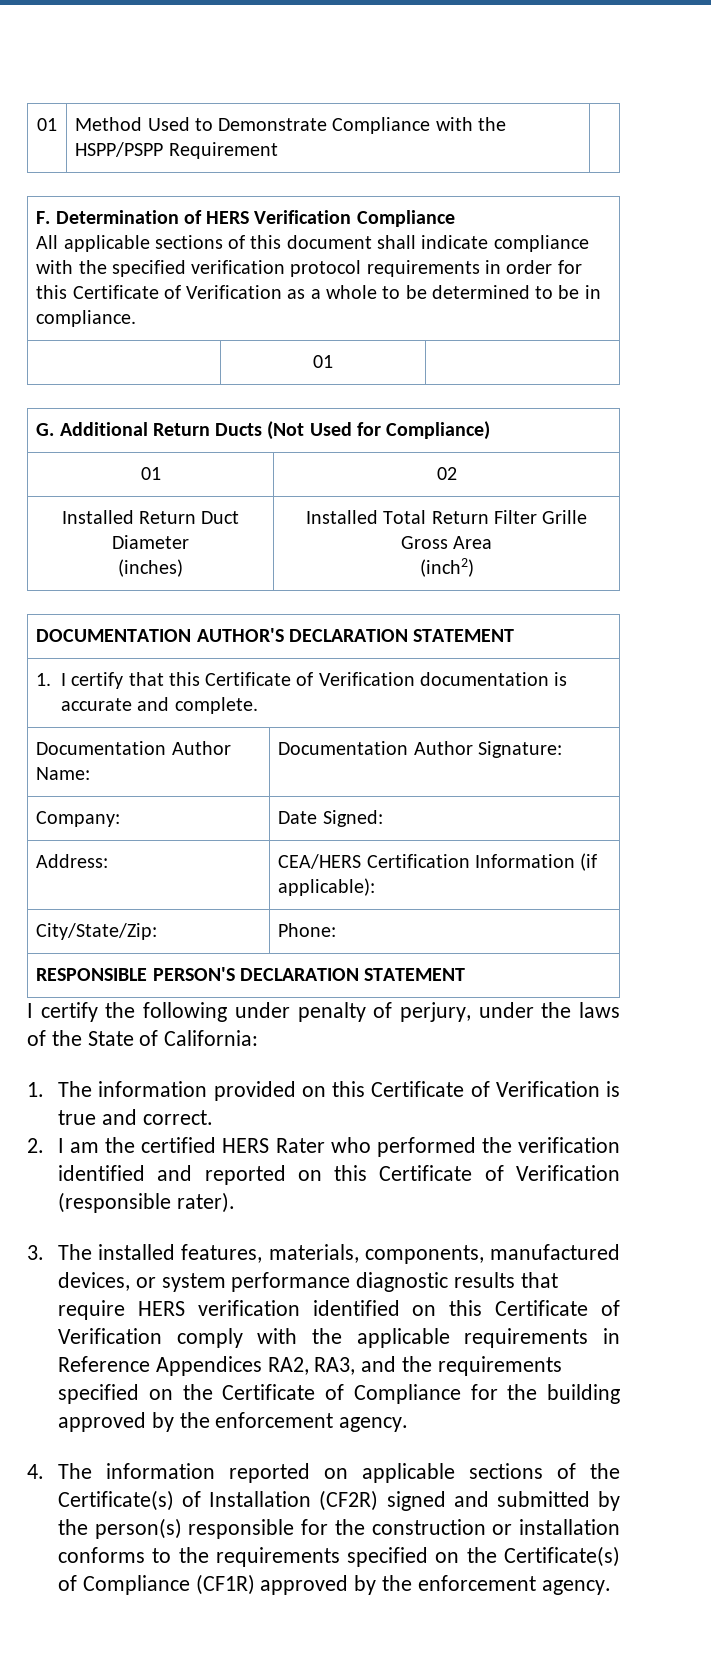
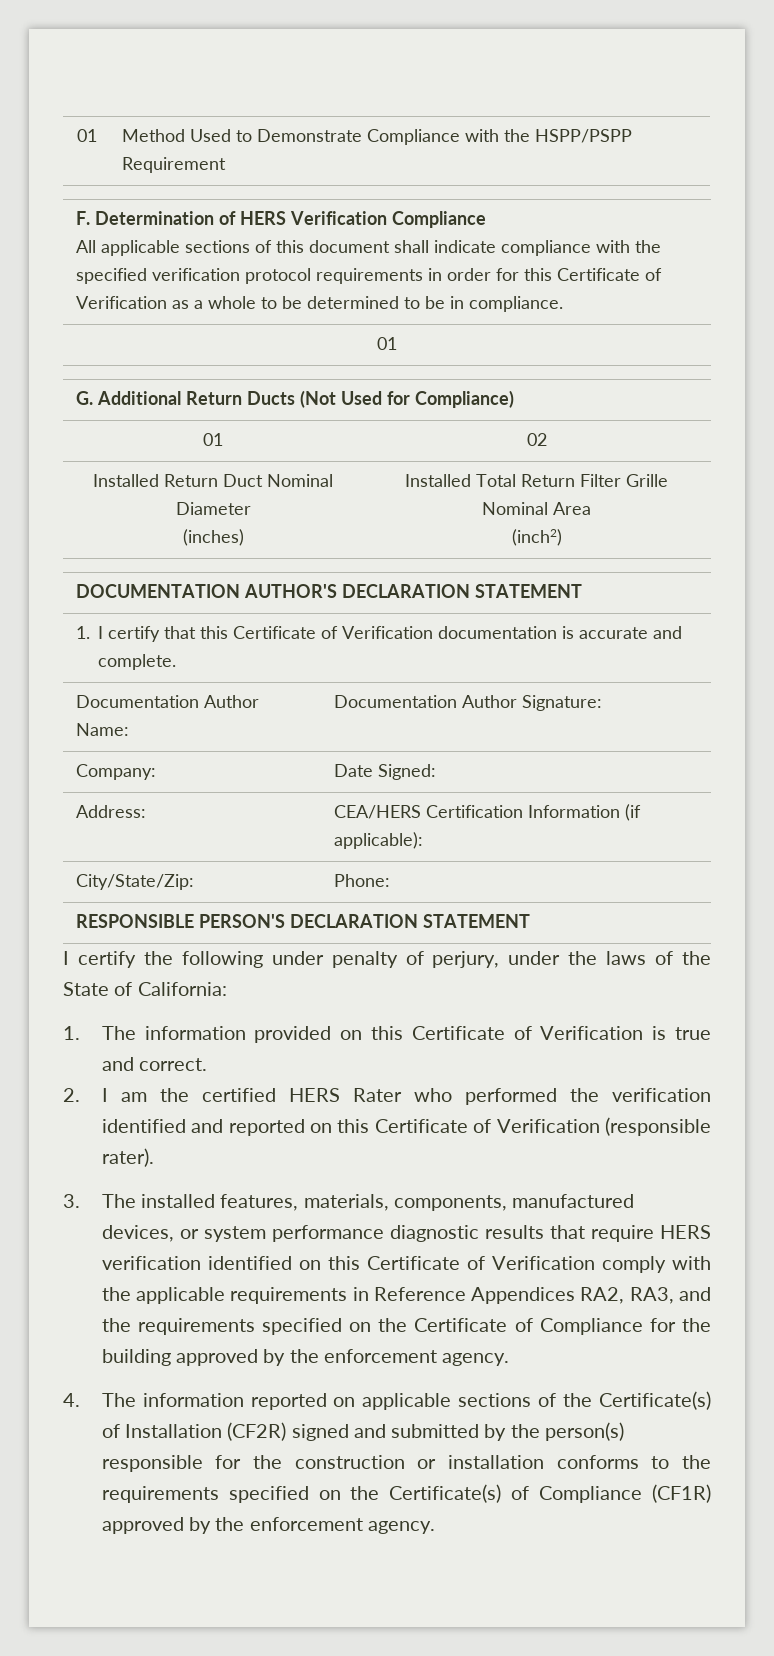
- Installed Return Duct Diameter
- (inches) | Installed Total Return Filter Grille Gross Area
+ Installed Return Duct Nominal Diameter
+ (inches) | Installed Total Return Filter Grille Nominal Area

